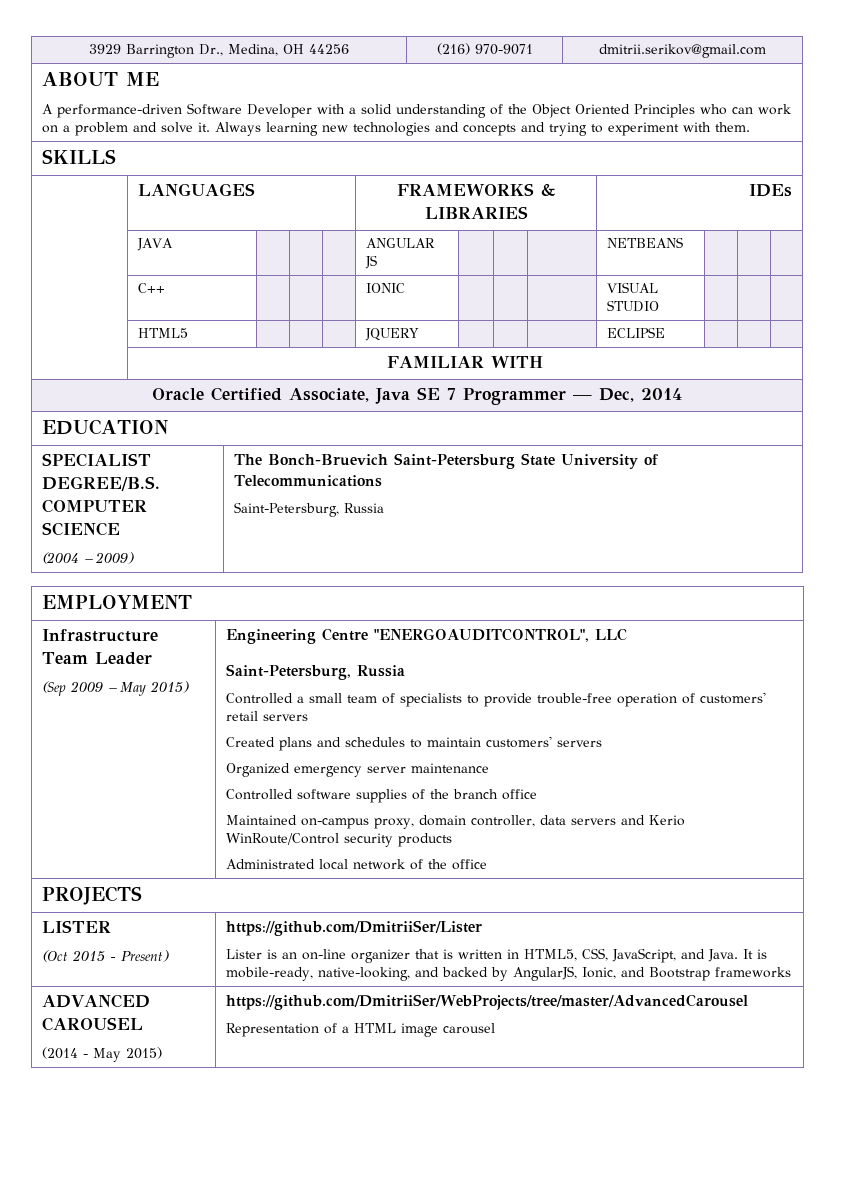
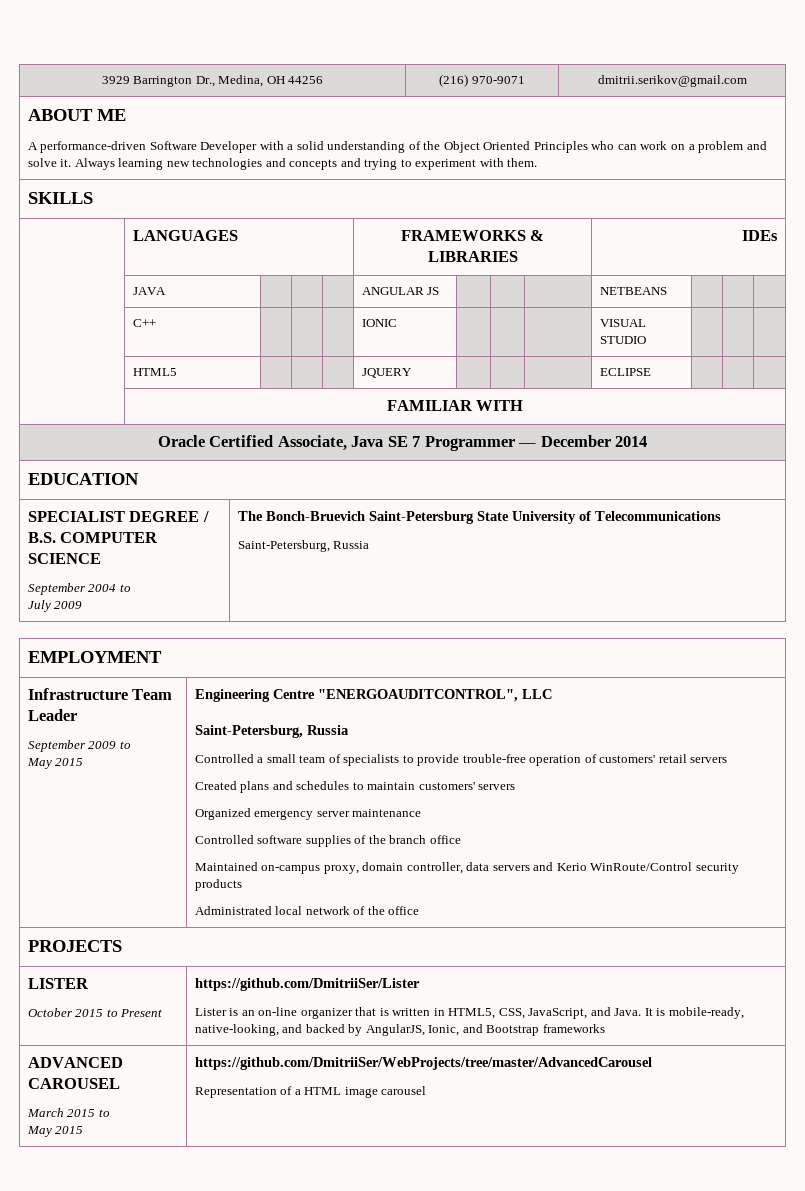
- Oracle Certified Associate, Java SE 7 Programmer — Dec, 2014
+ Oracle Certified Associate, Java SE 7 Programmer — December 2014
- SPECIALIST DEGREE/B.S. COMPUTER SCIENCE
- (2004 – 2009) | The Bonch-Bruevich Saint-Petersburg State University of Telecommunications
+ SPECIALIST DEGREE / B.S. COMPUTER SCIENCE
+ September 2004 to
+ July 2009 | The Bonch-Bruevich Saint-Petersburg State University of Telecommunications
- (Sep 2009 – May 2015)
+ September 2009 to
+ May 2015
  LISTER
- (Oct 2015 - Present) | https://github.com/DmitriiSer/Lister
+ October 2015 to Present | https://github.com/DmitriiSer/Lister
  ADVANCED CAROUSEL
- (2014 - May 2015) | https://github.com/DmitriiSer/WebProjects/tree/master/AdvancedCarousel
+ March 2015 to
+ May 2015 | https://github.com/DmitriiSer/WebProjects/tree/master/AdvancedCarousel

